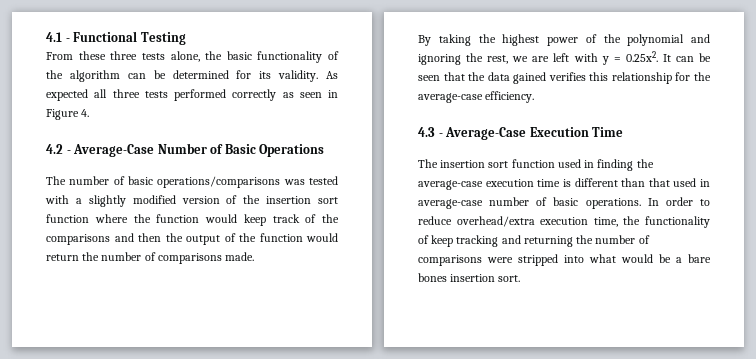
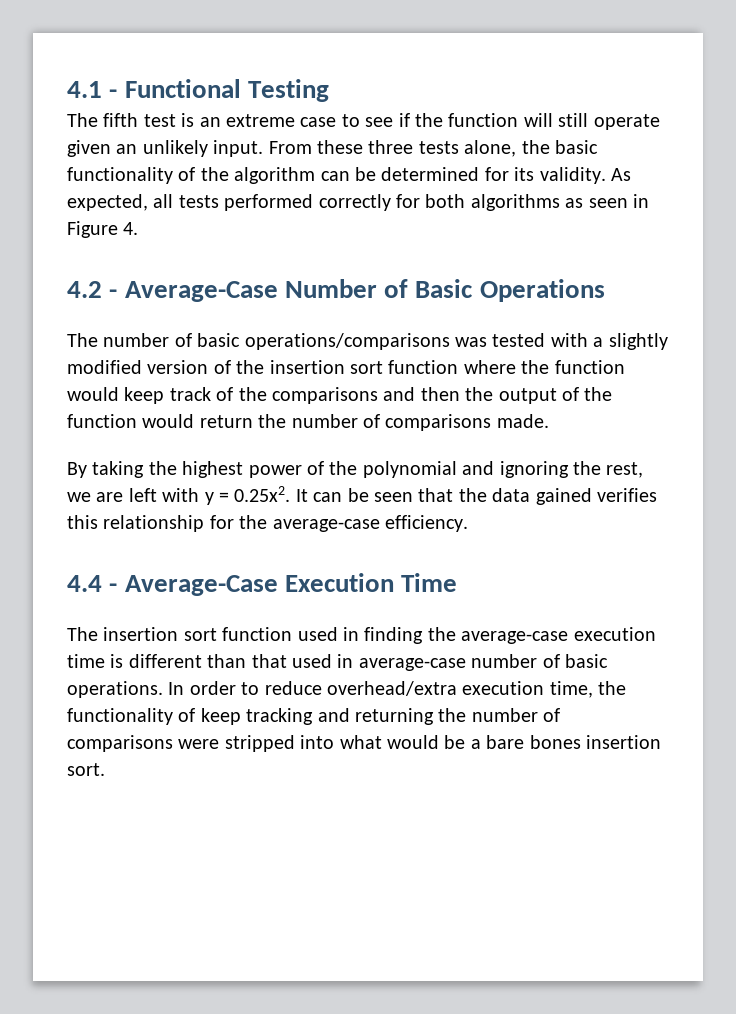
+ The fifth test is an extreme case to see if the function will still operate given an unlikely input.
- As expected all three tests performed correctly as seen in Figure 4.
+ As expected, all tests performed correctly for both algorithms as seen in Figure 4.
- 4.3 - Average-Case Execution Time
+ 4.4 - Average-Case Execution Time

